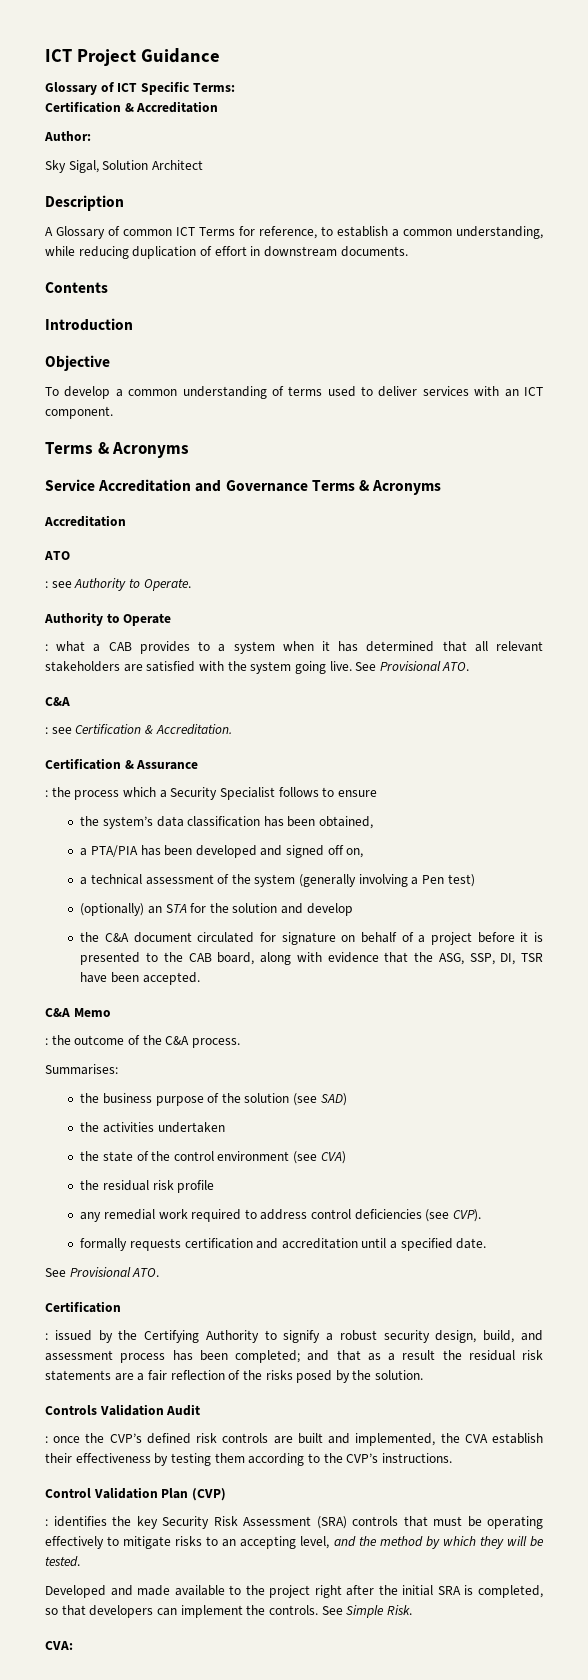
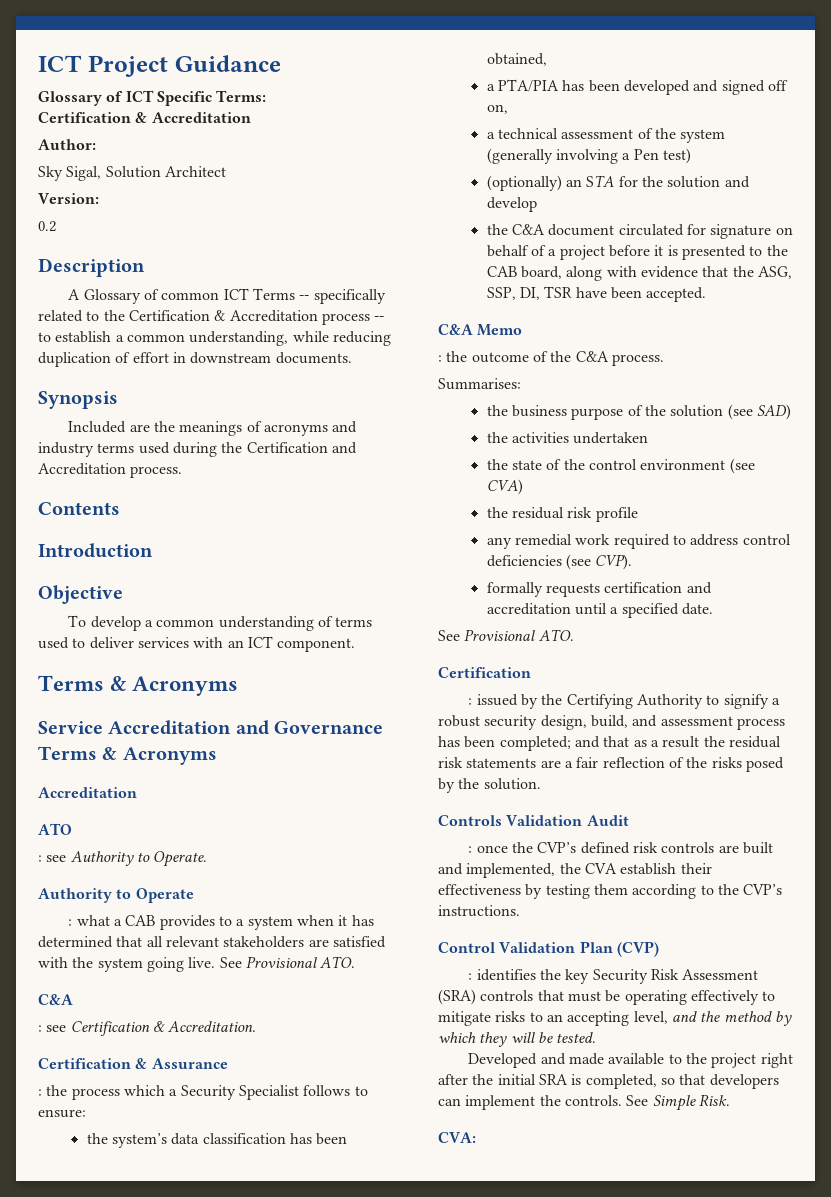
+ Version:
+ 0.2
- A Glossary of common ICT Terms for reference, to establish a common understanding, while reducing duplication of effort in downstream documents.
+ A Glossary of common ICT Terms -- specifically related to the Certification & Accreditation process -- to establish a common understanding, while reducing duplication of effort in downstream documents.
+ Synopsis
+ Included are the meanings of acronyms and industry terms used during the Certification and Accreditation process.
- : the process which a Security Specialist follows to ensure
+ : the process which a Security Specialist follows to ensure:

